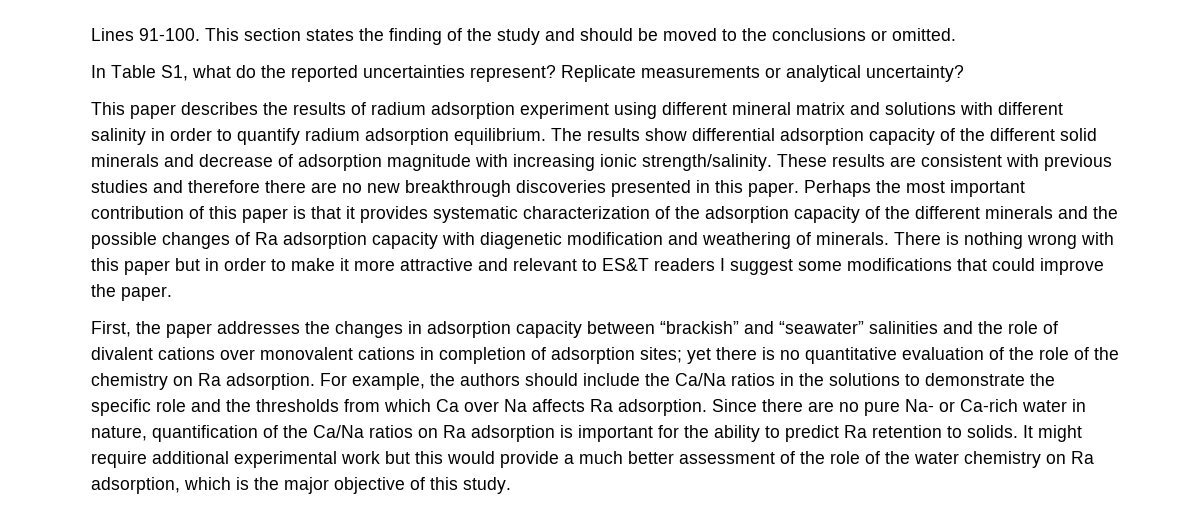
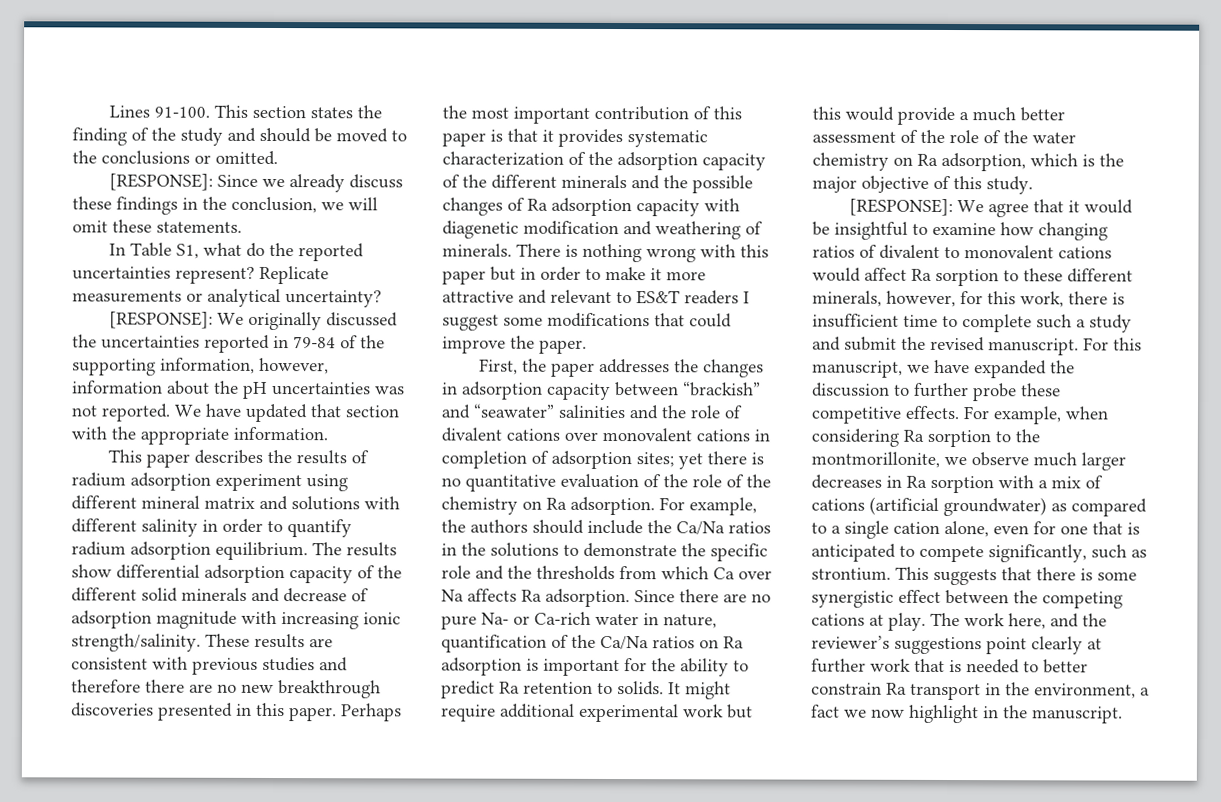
+ [RESPONSE]: Since we already discuss these findings in the conclusion, we will omit these statements.
+ [RESPONSE]: We originally discussed the uncertainties reported in 79-84 of the supporting information, however, information about the pH uncertainties was not reported. We have updated that section with the appropriate information.
+ [RESPONSE]: We agree that it would be insightful to examine how changing ratios of divalent to monovalent cations would affect Ra sorption to these different minerals, however, for this work, there is insufficient time to complete such a study and submit the revised manuscript. For this manuscript, we have expanded the discussion to further probe these competitive effects. For example, when considering Ra sorption to the montmorillonite, we observe much larger decreases in Ra sorption with a mix of cations (artificial groundwater) as compared to a single cation alone, even for one that is anticipated to compete significantly, such as strontium. This suggests that there is some synergistic effect between the competing cations at play. The work here, and the reviewer’s suggestions point clearly at further work that is needed to better constrain Ra transport in the environment, a fact we now highlight in the manuscript.

